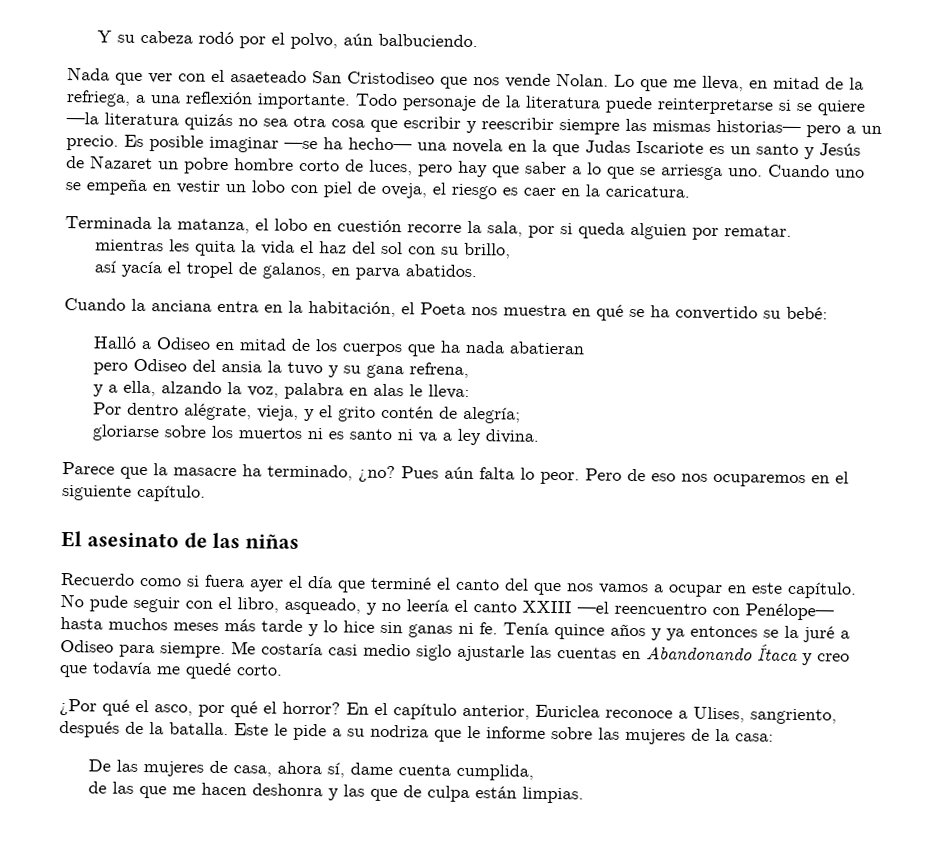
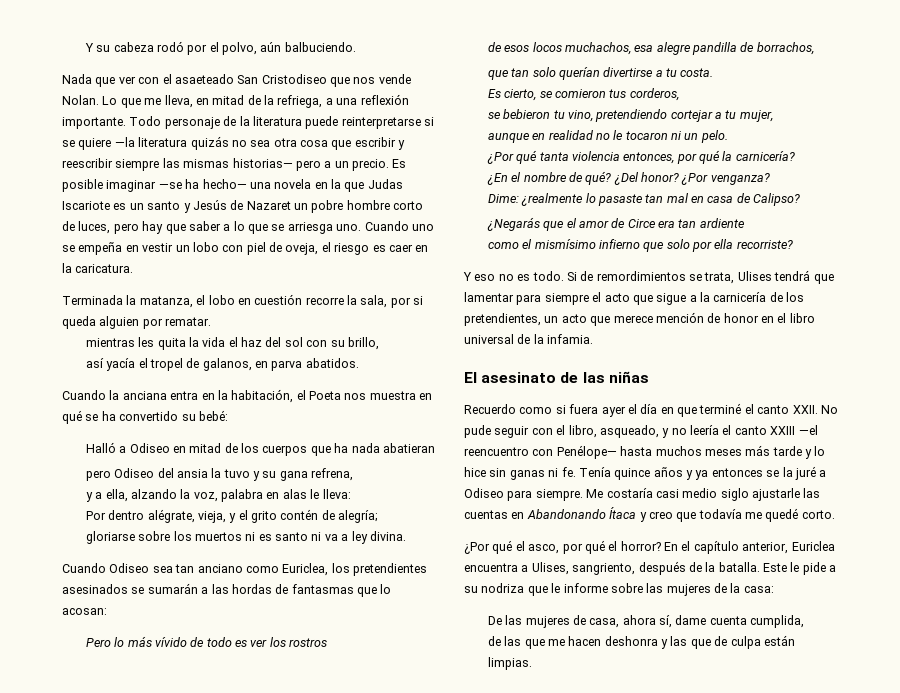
- Parece que la masacre ha terminado, ¿no? Pues aún falta lo peor. Pero de eso nos ocuparemos en el siguiente capítulo.
+ Cuando Odiseo sea tan anciano como Euriclea, los pretendientes asesinados se sumarán a las hordas de fantasmas que lo acosan:
+ Pero lo más vívido de todo es ver los rostros
+ de esos locos muchachos, esa alegre pandilla de borrachos,
+ que tan solo querían divertirse a tu costa.
+ Es cierto, se comieron tus corderos,
+ se bebieron tu vino, pretendiendo cortejar a tu mujer,
+ aunque en realidad no le tocaron ni un pelo.
+ ¿Por qué tanta violencia entonces, por qué la carnicería?
+ ¿En el nombre de qué? ¿Del honor? ¿Por venganza?
+ Dime: ¿realmente lo pasaste tan mal en casa de Calipso?
+ ¿Negarás que el amor de Circe era tan ardiente
+ como el mismísimo infierno que solo por ella recorriste?
+ Y eso no es todo. Si de remordimientos se trata, Ulises tendrá que lamentar para siempre el acto que sigue a la carnicería de los pretendientes, un acto que merece mención de honor en el libro universal de la infamia.
- Recuerdo como si fuera ayer el día que terminé el canto del que nos vamos a ocupar en este capítulo.
+ Recuerdo como si fuera ayer el día en que terminé el canto XXII.
- En el capítulo anterior, Euriclea reconoce a Ulises, sangriento, después de la batalla.
+ En el capítulo anterior, Euriclea encuentra a Ulises, sangriento, después de la batalla.

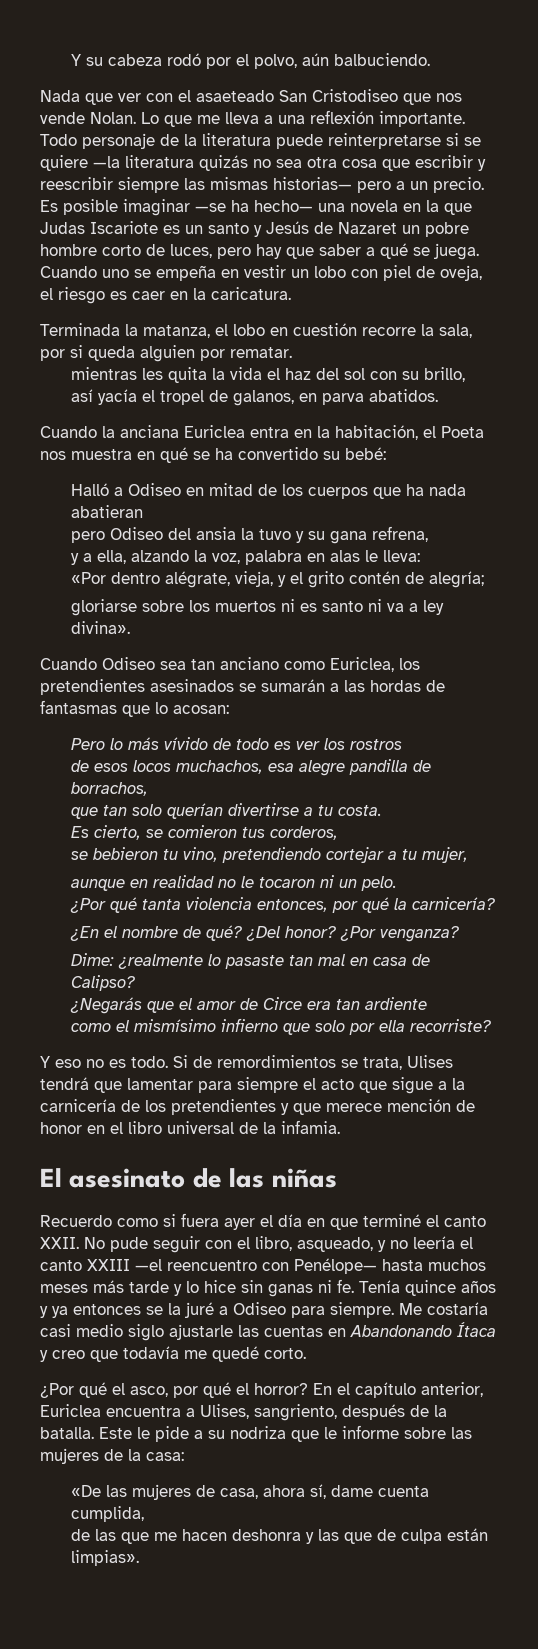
- Lo que me lleva, en mitad de la refriega, a una reflexión importante.
+ Lo que me lleva a una reflexión importante.
- Es posible imaginar —se ha hecho— una novela en la que Judas Iscariote es un santo y Jesús de Nazaret un pobre hombre corto de luces, pero hay que saber a lo que se arriesga uno.
+ Es posible imaginar —se ha hecho— una novela en la que Judas Iscariote es un santo y Jesús de Nazaret un pobre hombre corto de luces, pero hay que saber a qué se juega.
- Cuando la anciana entra en la habitación, el Poeta nos muestra en qué se ha convertido su bebé:
+ Cuando la anciana Euriclea entra en la habitación, el Poeta nos muestra en qué se ha convertido su bebé:
- Por dentro alégrate, vieja, y el grito contén de alegría;
+ «Por dentro alégrate, vieja, y el grito contén de alegría;
- gloriarse sobre los muertos ni es santo ni va a ley divina.
+ gloriarse sobre los muertos ni es santo ni va a ley divina».
- Si de remordimientos se trata, Ulises tendrá que lamentar para siempre el acto que sigue a la carnicería de los pretendientes, un acto que merece mención de honor en el libro universal de la infamia.
+ Si de remordimientos se trata, Ulises tendrá que lamentar para siempre el acto que sigue a la carnicería de los pretendientes y que merece mención de honor en el libro universal de la infamia.
- De las mujeres de casa, ahora sí, dame cuenta cumplida,
+ «De las mujeres de casa, ahora sí, dame cuenta cumplida,
- de las que me hacen deshonra y las que de culpa están limpias.
+ de las que me hacen deshonra y las que de culpa están limpias».

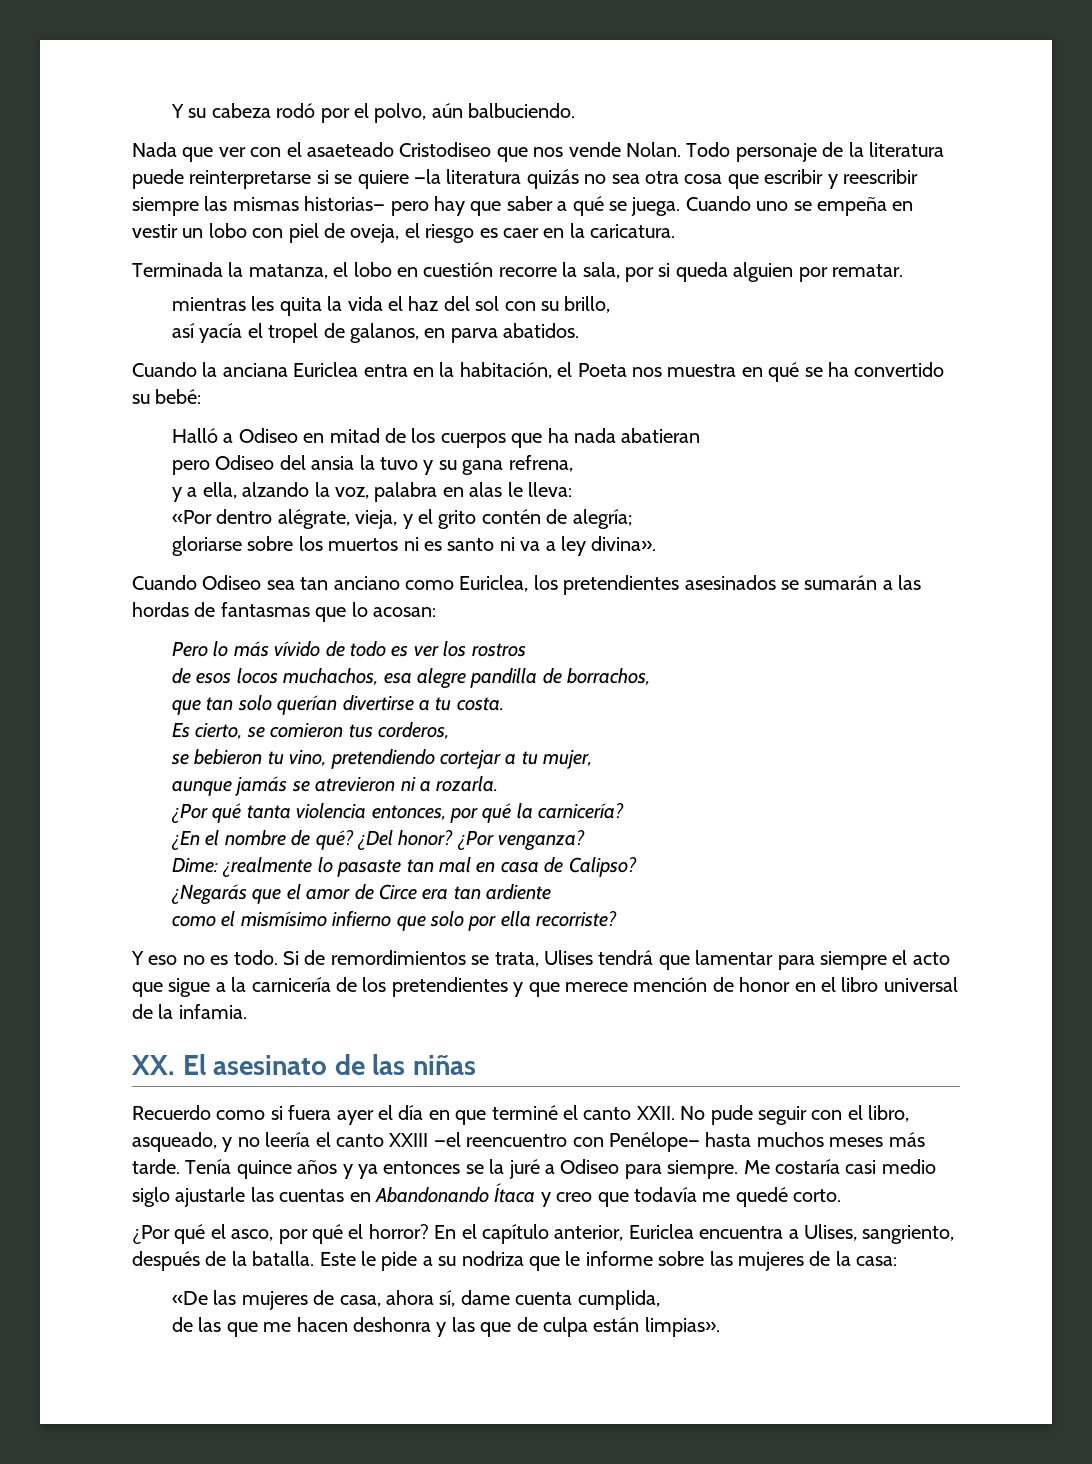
- Nada que ver con el asaeteado San Cristodiseo que nos vende Nolan.
+ Nada que ver con el asaeteado Cristodiseo que nos vende Nolan.
- Lo que me lleva a una reflexión importante.
- Todo personaje de la literatura puede reinterpretarse si se quiere —la literatura quizás no sea otra cosa que escribir y reescribir siempre las mismas historias— pero a un precio. Es posible imaginar —se ha hecho— una novela en la que Judas Iscariote es un santo y Jesús de Nazaret un pobre hombre corto de luces, pero hay que saber a qué se juega.
+ Todo personaje de la literatura puede reinterpretarse si se quiere —la literatura quizás no sea otra cosa que escribir y reescribir siempre las mismas historias— pero hay que saber a qué se juega.
- aunque en realidad no le tocaron ni un pelo.
+ aunque jamás se atrevieron ni a rozarla.
- El asesinato de las niñas
+ XX. El asesinato de las niñas
- No pude seguir con el libro, asqueado, y no leería el canto XXIII —el reencuentro con Penélope— hasta muchos meses más tarde y lo hice sin ganas ni fe.
+ No pude seguir con el libro, asqueado, y no leería el canto XXIII —el reencuentro con Penélope— hasta muchos meses más tarde.

